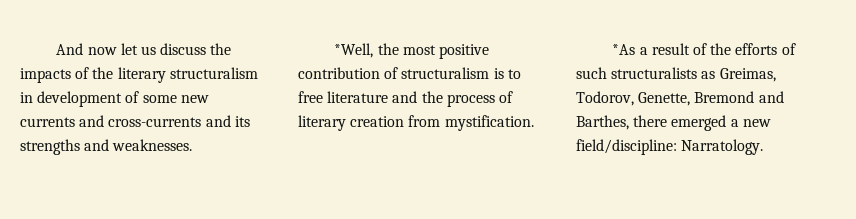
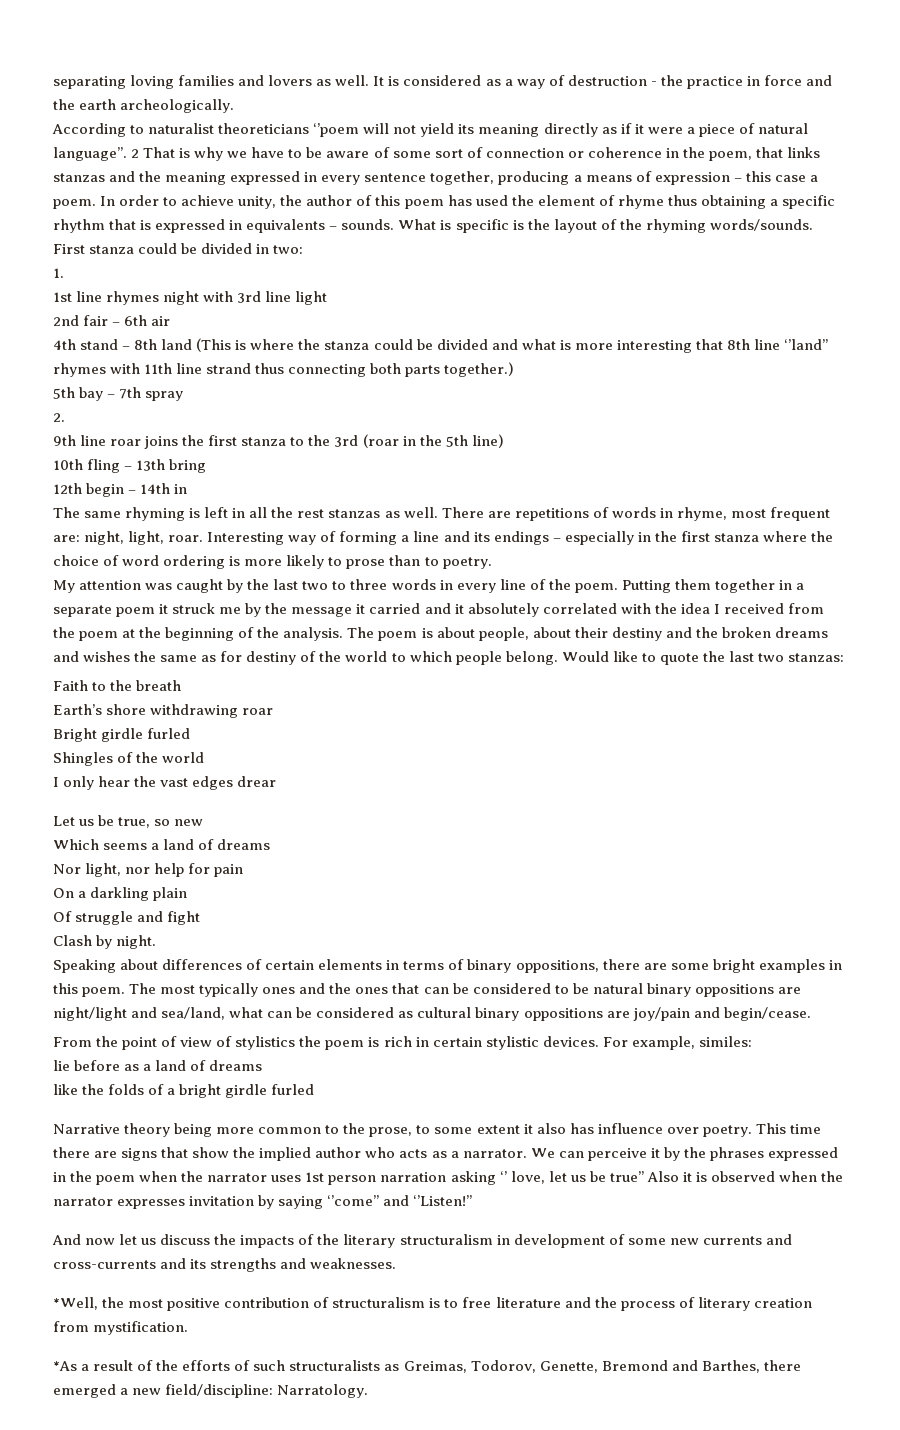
+ separating loving families and lovers as well. It is considered as a way of destruction - the practice in force and the earth archeologically.
+ According to naturalist theoreticians ‘’poem will not yield its meaning directly as if it were a piece of natural language’’. 2 That is why we have to be aware of some sort of connection or coherence in the poem, that links stanzas and the meaning expressed in every sentence together, producing a means of expression – this case a poem. In order to achieve unity, the author of this poem has used the element of rhyme thus obtaining a specific rhythm that is expressed in equivalents – sounds. What is specific is the layout of the rhyming words/sounds. First stanza could be divided in two:
+ 1.
+ 1st line rhymes night with 3rd line light
+ 2nd fair – 6th air
+ 4th stand – 8th land (This is where the stanza could be divided and what is more interesting that 8th line ‘’land’’ rhymes with 11th line strand thus connecting both parts together.)
+ 5th bay – 7th spray
+ 2.
+ 9th line roar joins the first stanza to the 3rd (roar in the 5th line)
+ 10th fling – 13th bring
+ 12th begin – 14th in
+ The same rhyming is left in all the rest stanzas as well. There are repetitions of words in rhyme, most frequent are: night, light, roar. Interesting way of forming a line and its endings – especially in the first stanza where the choice of word ordering is more likely to prose than to poetry.
+ My attention was caught by the last two to three words in every line of the poem. Putting them together in a separate poem it struck me by the message it carried and it absolutely correlated with the idea I received from the poem at the beginning of the analysis. The poem is about people, about their destiny and the broken dreams and wishes the same as for destiny of the world to which people belong. Would like to quote the last two stanzas:
+ Faith to the breath
+ Earth’s shore withdrawing roar
+ Bright girdle furled
+ Shingles of the world
+ I only hear the vast edges drear
+ Let us be true, so new
+ Which seems a land of dreams
+ Nor light, nor help for pain
+ On a darkling plain
+ Of struggle and fight
+ Clash by night.
+ Speaking about differences of certain elements in terms of binary oppositions, there are some bright examples in this poem. The most typically ones and the ones that can be considered to be natural binary oppositions are night/light and sea/land, what can be considered as cultural binary oppositions are joy/pain and begin/cease.
+ From the point of view of stylistics the poem is rich in certain stylistic devices. For example, similes:
+ lie before as a land of dreams
+ like the folds of a bright girdle furled
+ Narrative theory being more common to the prose, to some extent it also has influence over poetry. This time there are signs that show the implied author who acts as a narrator. We can perceive it by the phrases expressed in the poem when the narrator uses 1st person narration asking ‘’ love, let us be true’’ Also it is observed when the narrator expresses invitation by saying ‘’come’’ and ‘’Listen!’’

